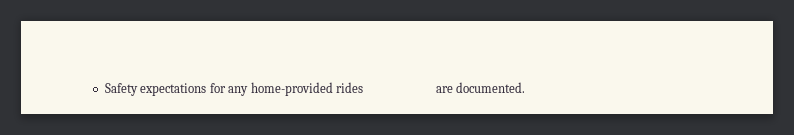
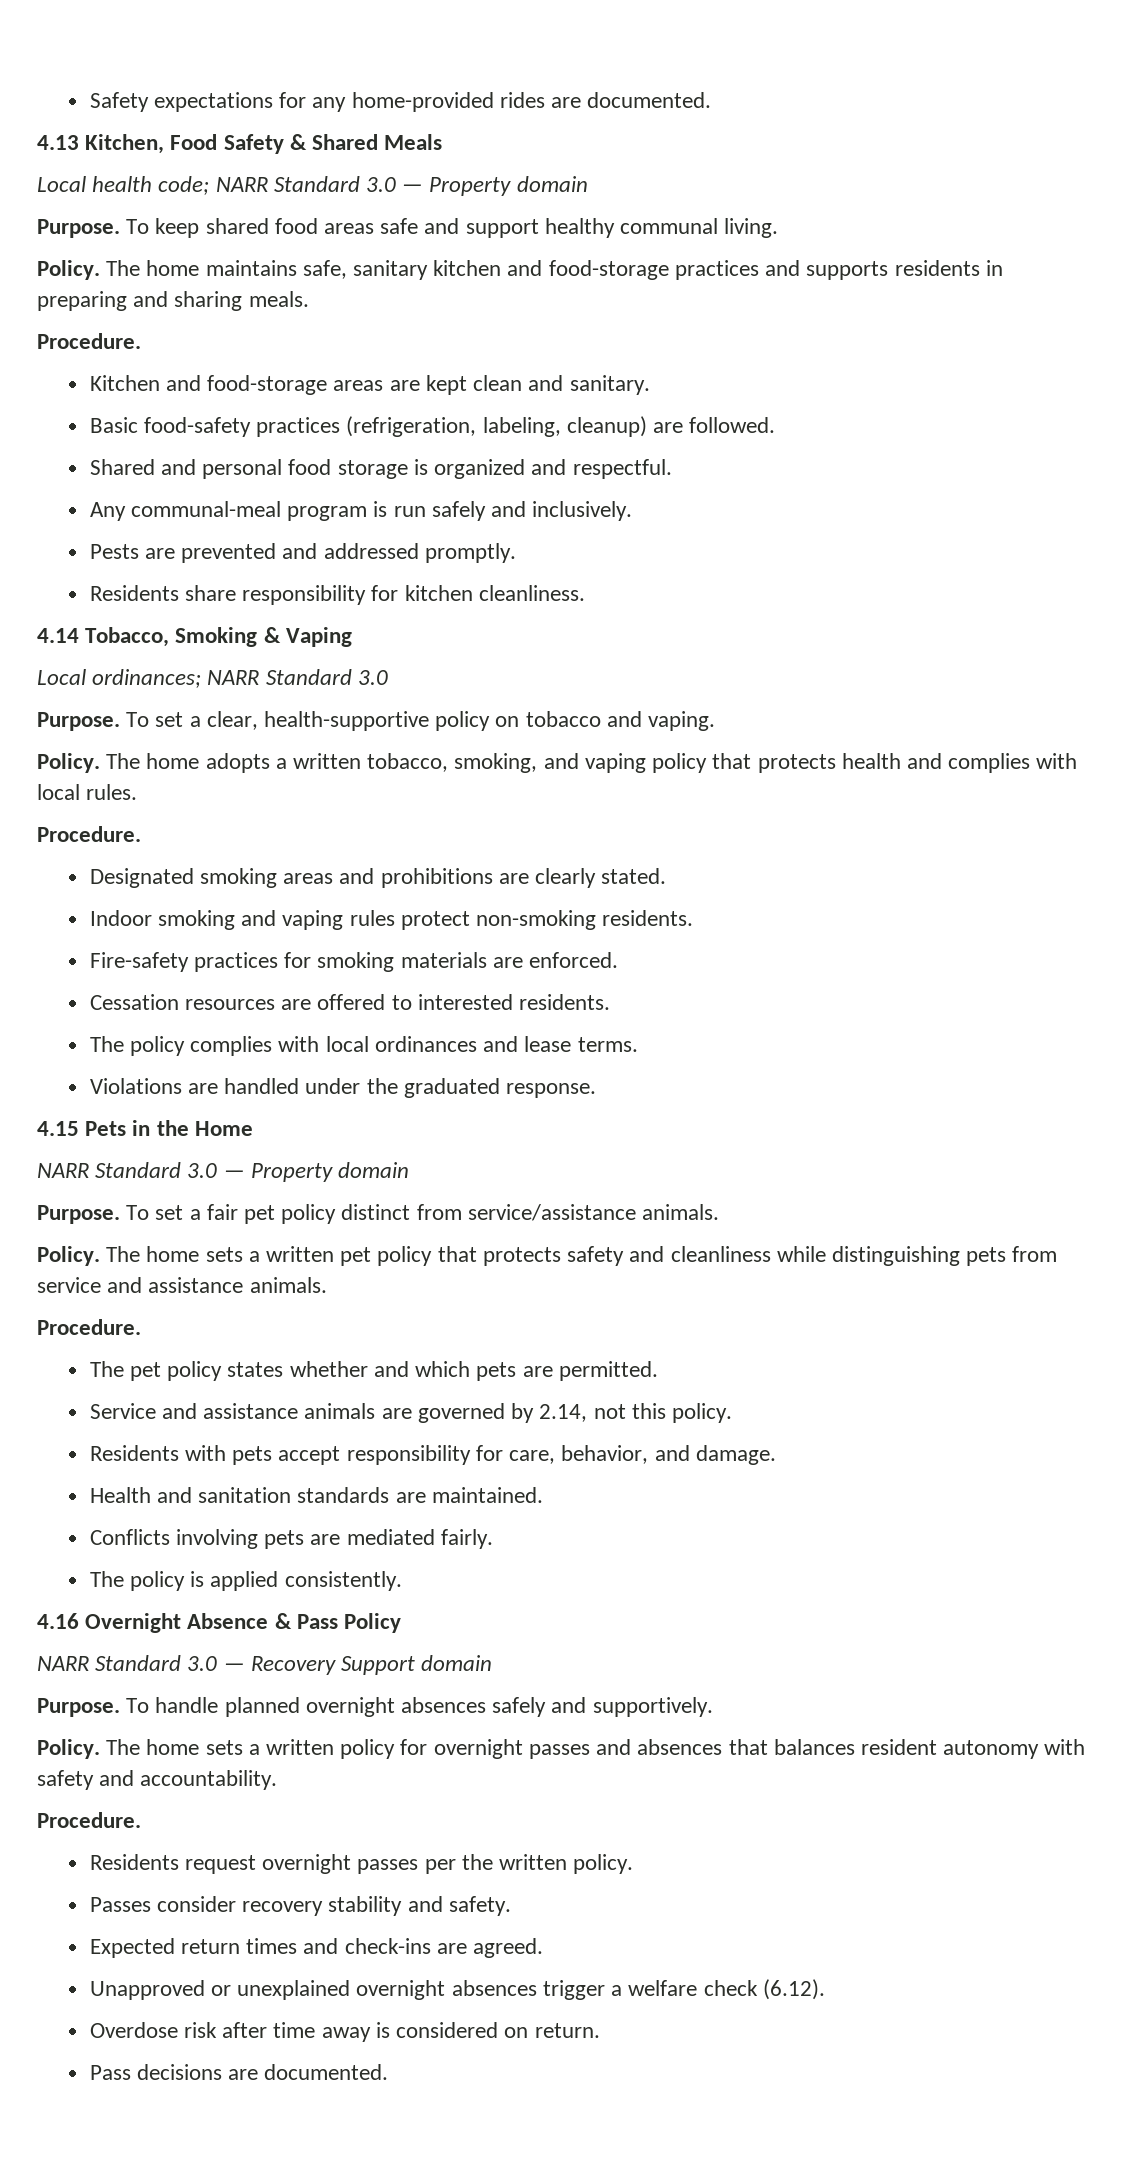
+ 4.13 Kitchen, Food Safety & Shared Meals
+ Local health code; NARR Standard 3.0 — Property domain
+ Purpose. To keep shared food areas safe and support healthy communal living.
+ Policy. The home maintains safe, sanitary kitchen and food-storage practices and supports residents in preparing and sharing meals.
+ Procedure.
+ Kitchen and food-storage areas are kept clean and sanitary.
+ Basic food-safety practices (refrigeration, labeling, cleanup) are followed.
+ Shared and personal food storage is organized and respectful.
+ Any communal-meal program is run safely and inclusively.
+ Pests are prevented and addressed promptly.
+ Residents share responsibility for kitchen cleanliness.
+ 4.14 Tobacco, Smoking & Vaping
+ Local ordinances; NARR Standard 3.0
+ Purpose. To set a clear, health-supportive policy on tobacco and vaping.
+ Policy. The home adopts a written tobacco, smoking, and vaping policy that protects health and complies with local rules.
+ Procedure.
+ Designated smoking areas and prohibitions are clearly stated.
+ Indoor smoking and vaping rules protect non-smoking residents.
+ Fire-safety practices for smoking materials are enforced.
+ Cessation resources are offered to interested residents.
+ The policy complies with local ordinances and lease terms.
+ Violations are handled under the graduated response.
+ 4.15 Pets in the Home
+ NARR Standard 3.0 — Property domain
+ Purpose. To set a fair pet policy distinct from service/assistance animals.
+ Policy. The home sets a written pet policy that protects safety and cleanliness while distinguishing pets from service and assistance animals.
+ Procedure.
+ The pet policy states whether and which pets are permitted.
+ Service and assistance animals are governed by 2.14, not this policy.
+ Residents with pets accept responsibility for care, behavior, and damage.
+ Health and sanitation standards are maintained.
+ Conflicts involving pets are mediated fairly.
+ The policy is applied consistently.
+ 4.16 Overnight Absence & Pass Policy
+ NARR Standard 3.0 — Recovery Support domain
+ Purpose. To handle planned overnight absences safely and supportively.
+ Policy. The home sets a written policy for overnight passes and absences that balances resident autonomy with safety and accountability.
+ Procedure.
+ Residents request overnight passes per the written policy.
+ Passes consider recovery stability and safety.
+ Expected return times and check-ins are agreed.
+ Unapproved or unexplained overnight absences trigger a welfare check (6.12).
+ Overdose risk after time away is considered on return.
+ Pass decisions are documented.

